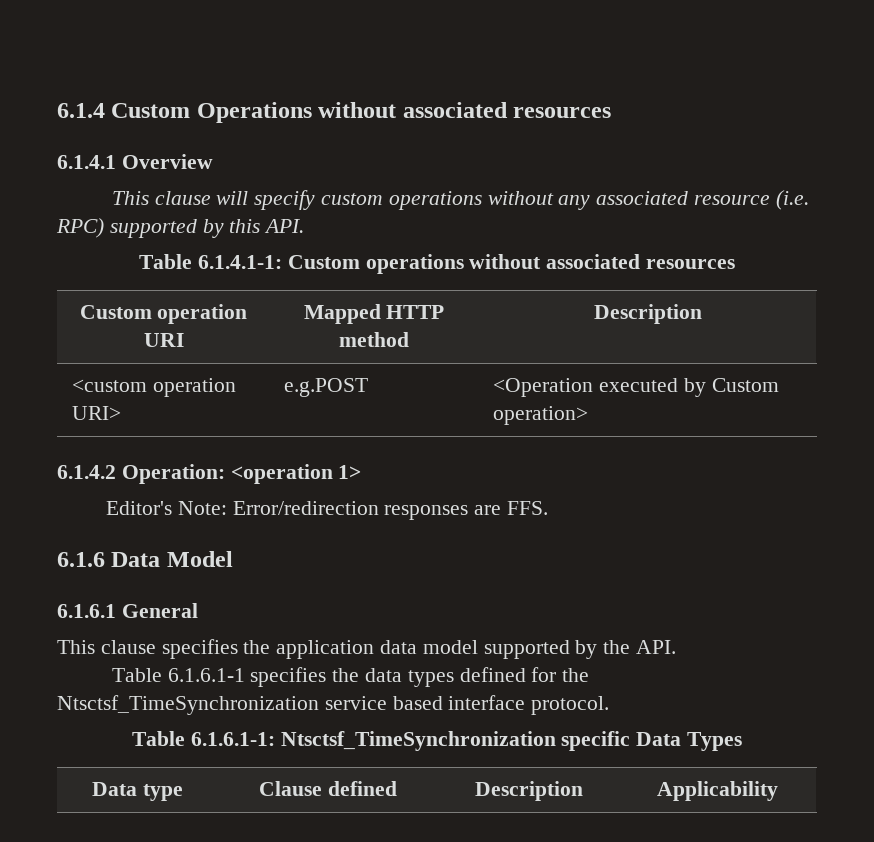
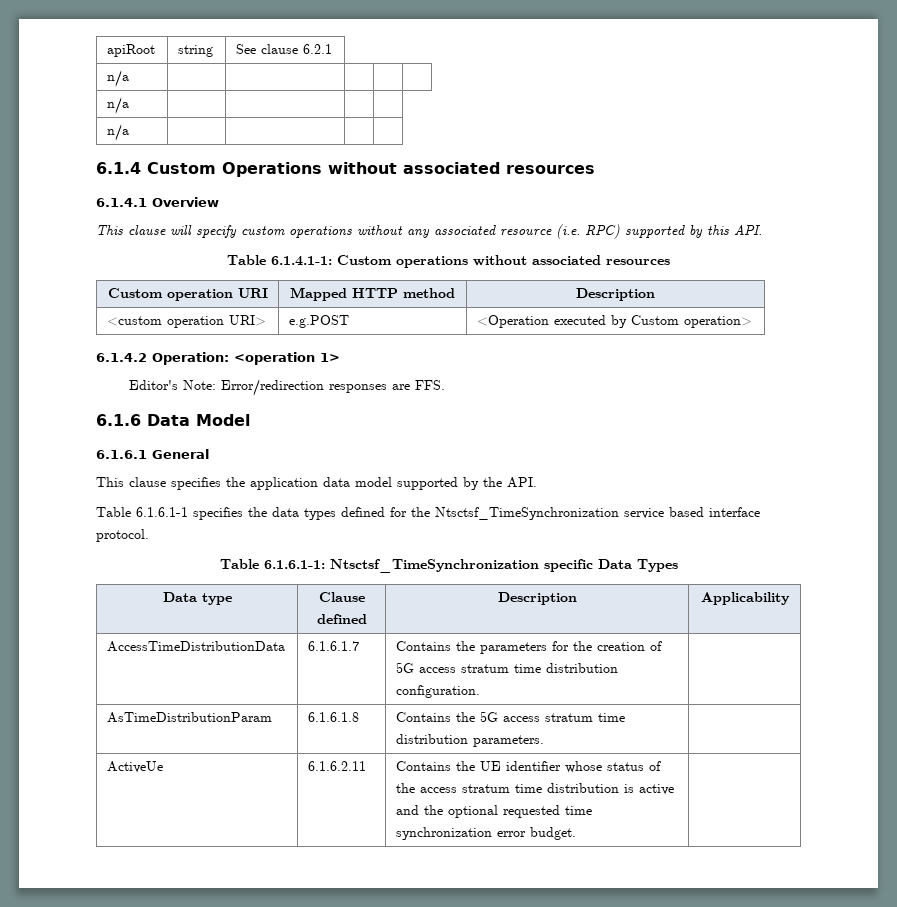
+ apiRoot | string | See clause 6.2.1
+ n/a | | | | |
+ n/a | | | |
+ n/a | | | |
+ AccessTimeDistributionData | 6.1.6.1.7 | Contains the parameters for the creation of 5G access stratum time distribution configuration. |
+ AsTimeDistributionParam | 6.1.6.1.8 | Contains the 5G access stratum time distribution parameters. |
+ ActiveUe | 6.1.6.2.11 | Contains the UE identifier whose status of the access stratum time distribution is active and the optional requested time synchronization error budget. |

